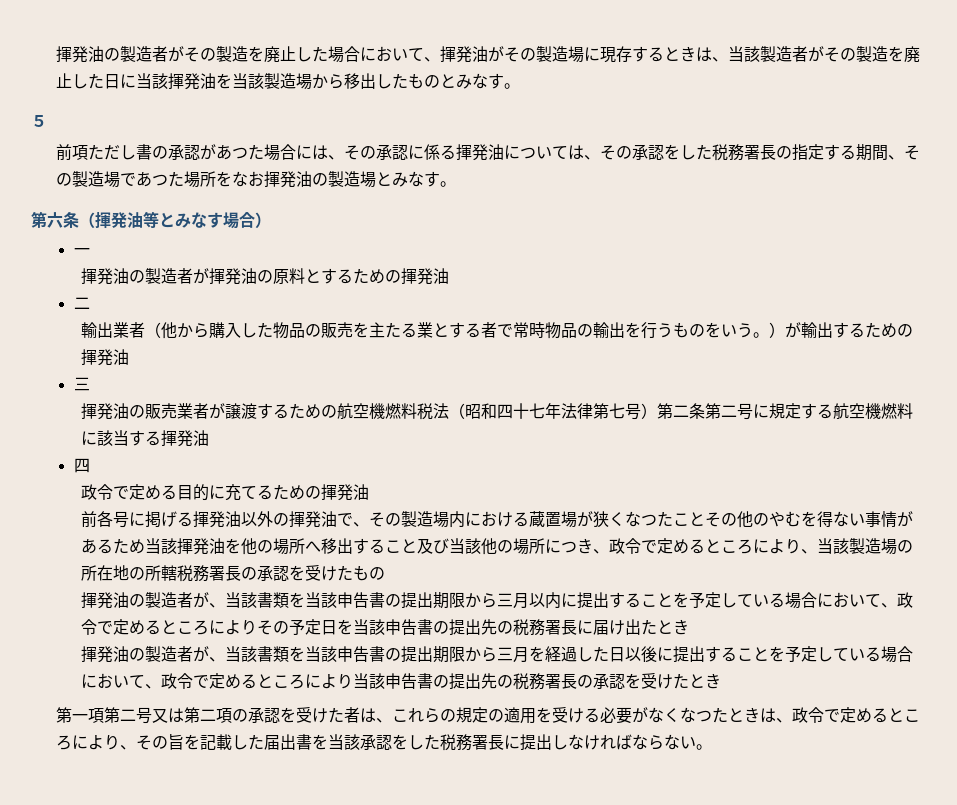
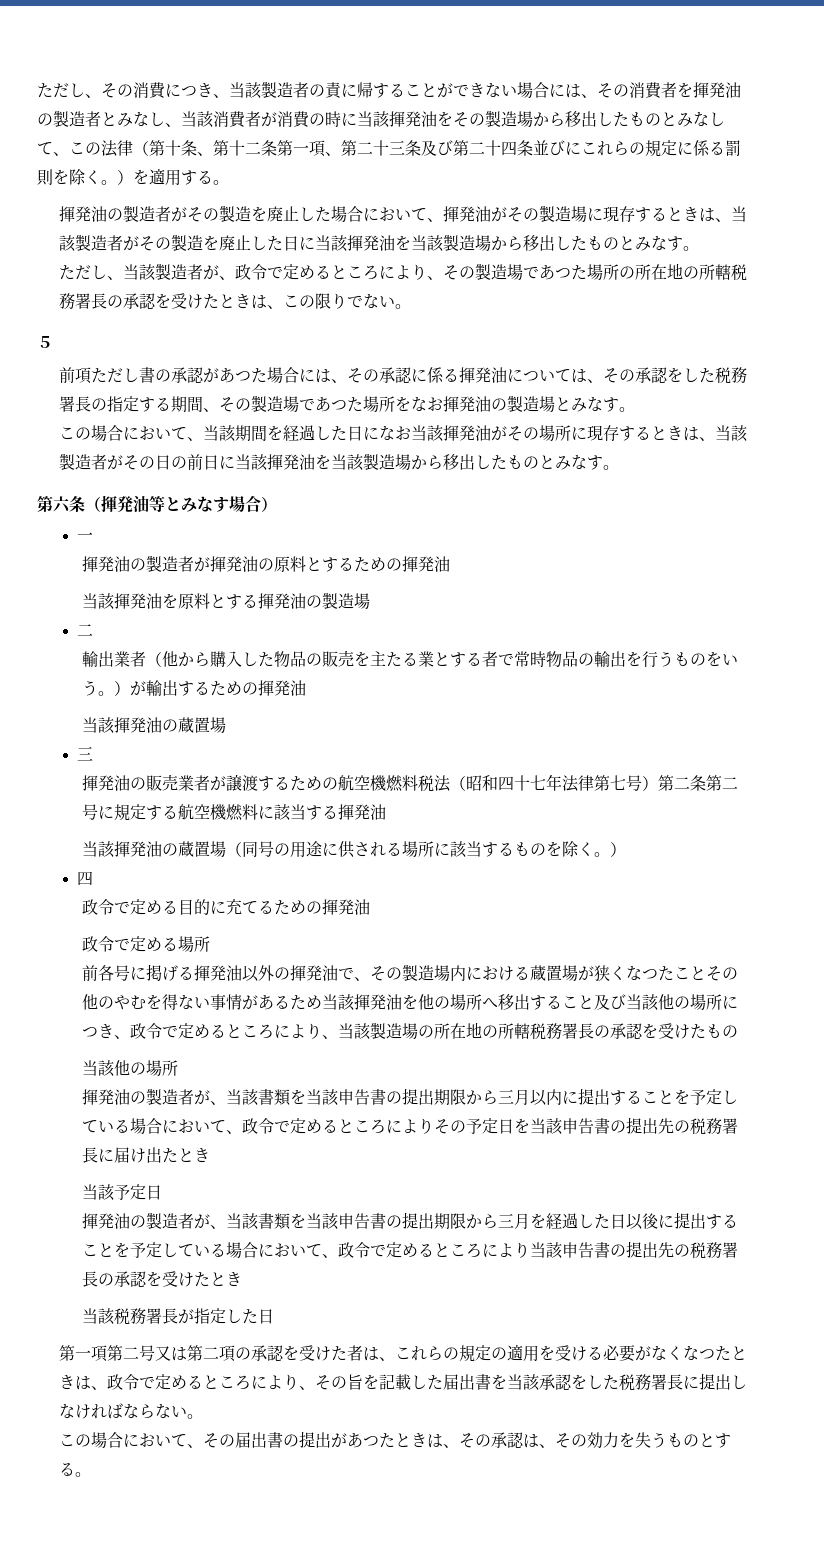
+ ただし、その消費につき、当該製造者の責に帰することができない場合には、その消費者を揮発油の製造者とみなし、当該消費者が消費の時に当該揮発油をその製造場から移出したものとみなして、この法律（第十条、第十二条第一項、第二十三条及び第二十四条並びにこれらの規定に係る罰則を除く。）を適用する。
+ ただし、当該製造者が、政令で定めるところにより、その製造場であつた場所の所在地の所轄税務署長の承認を受けたときは、この限りでない。
+ この場合において、当該期間を経過した日になお当該揮発油がその場所に現存するときは、当該製造者がその日の前日に当該揮発油を当該製造場から移出したものとみなす。
+ 当該揮発油を原料とする揮発油の製造場
  輸出業者（他から購入した物品の販売を主たる業とする者で常時物品の輸出を行うものをいう。）が輸出するための揮発油
+ 当該揮発油の蔵置場
+ 当該揮発油の蔵置場（同号の用途に供される場所に該当するものを除く。）
+ 政令で定める場所
  前各号に掲げる揮発油以外の揮発油で、その製造場内における蔵置場が狭くなつたことその他のやむを得ない事情があるため当該揮発油を他の場所へ移出すること及び当該他の場所につき、政令で定めるところにより、当該製造場の所在地の所轄税務署長の承認を受けたもの
+ 当該他の場所
+ 当該予定日
+ 当該税務署長が指定した日
+ この場合において、その届出書の提出があつたときは、その承認は、その効力を失うものとする。

